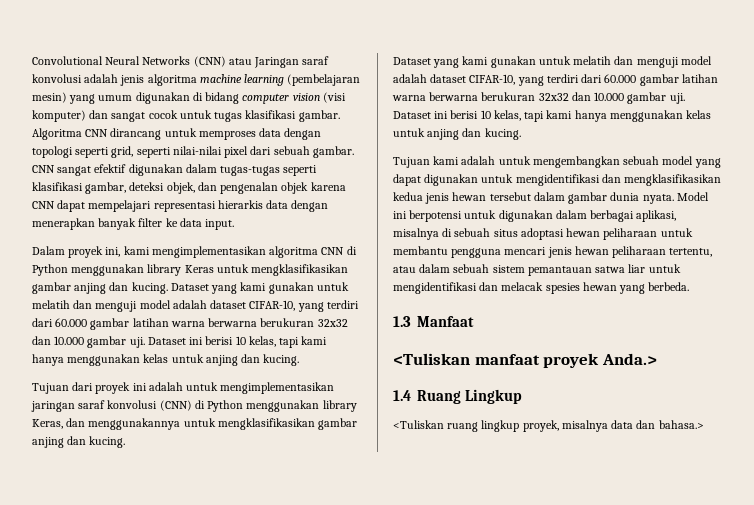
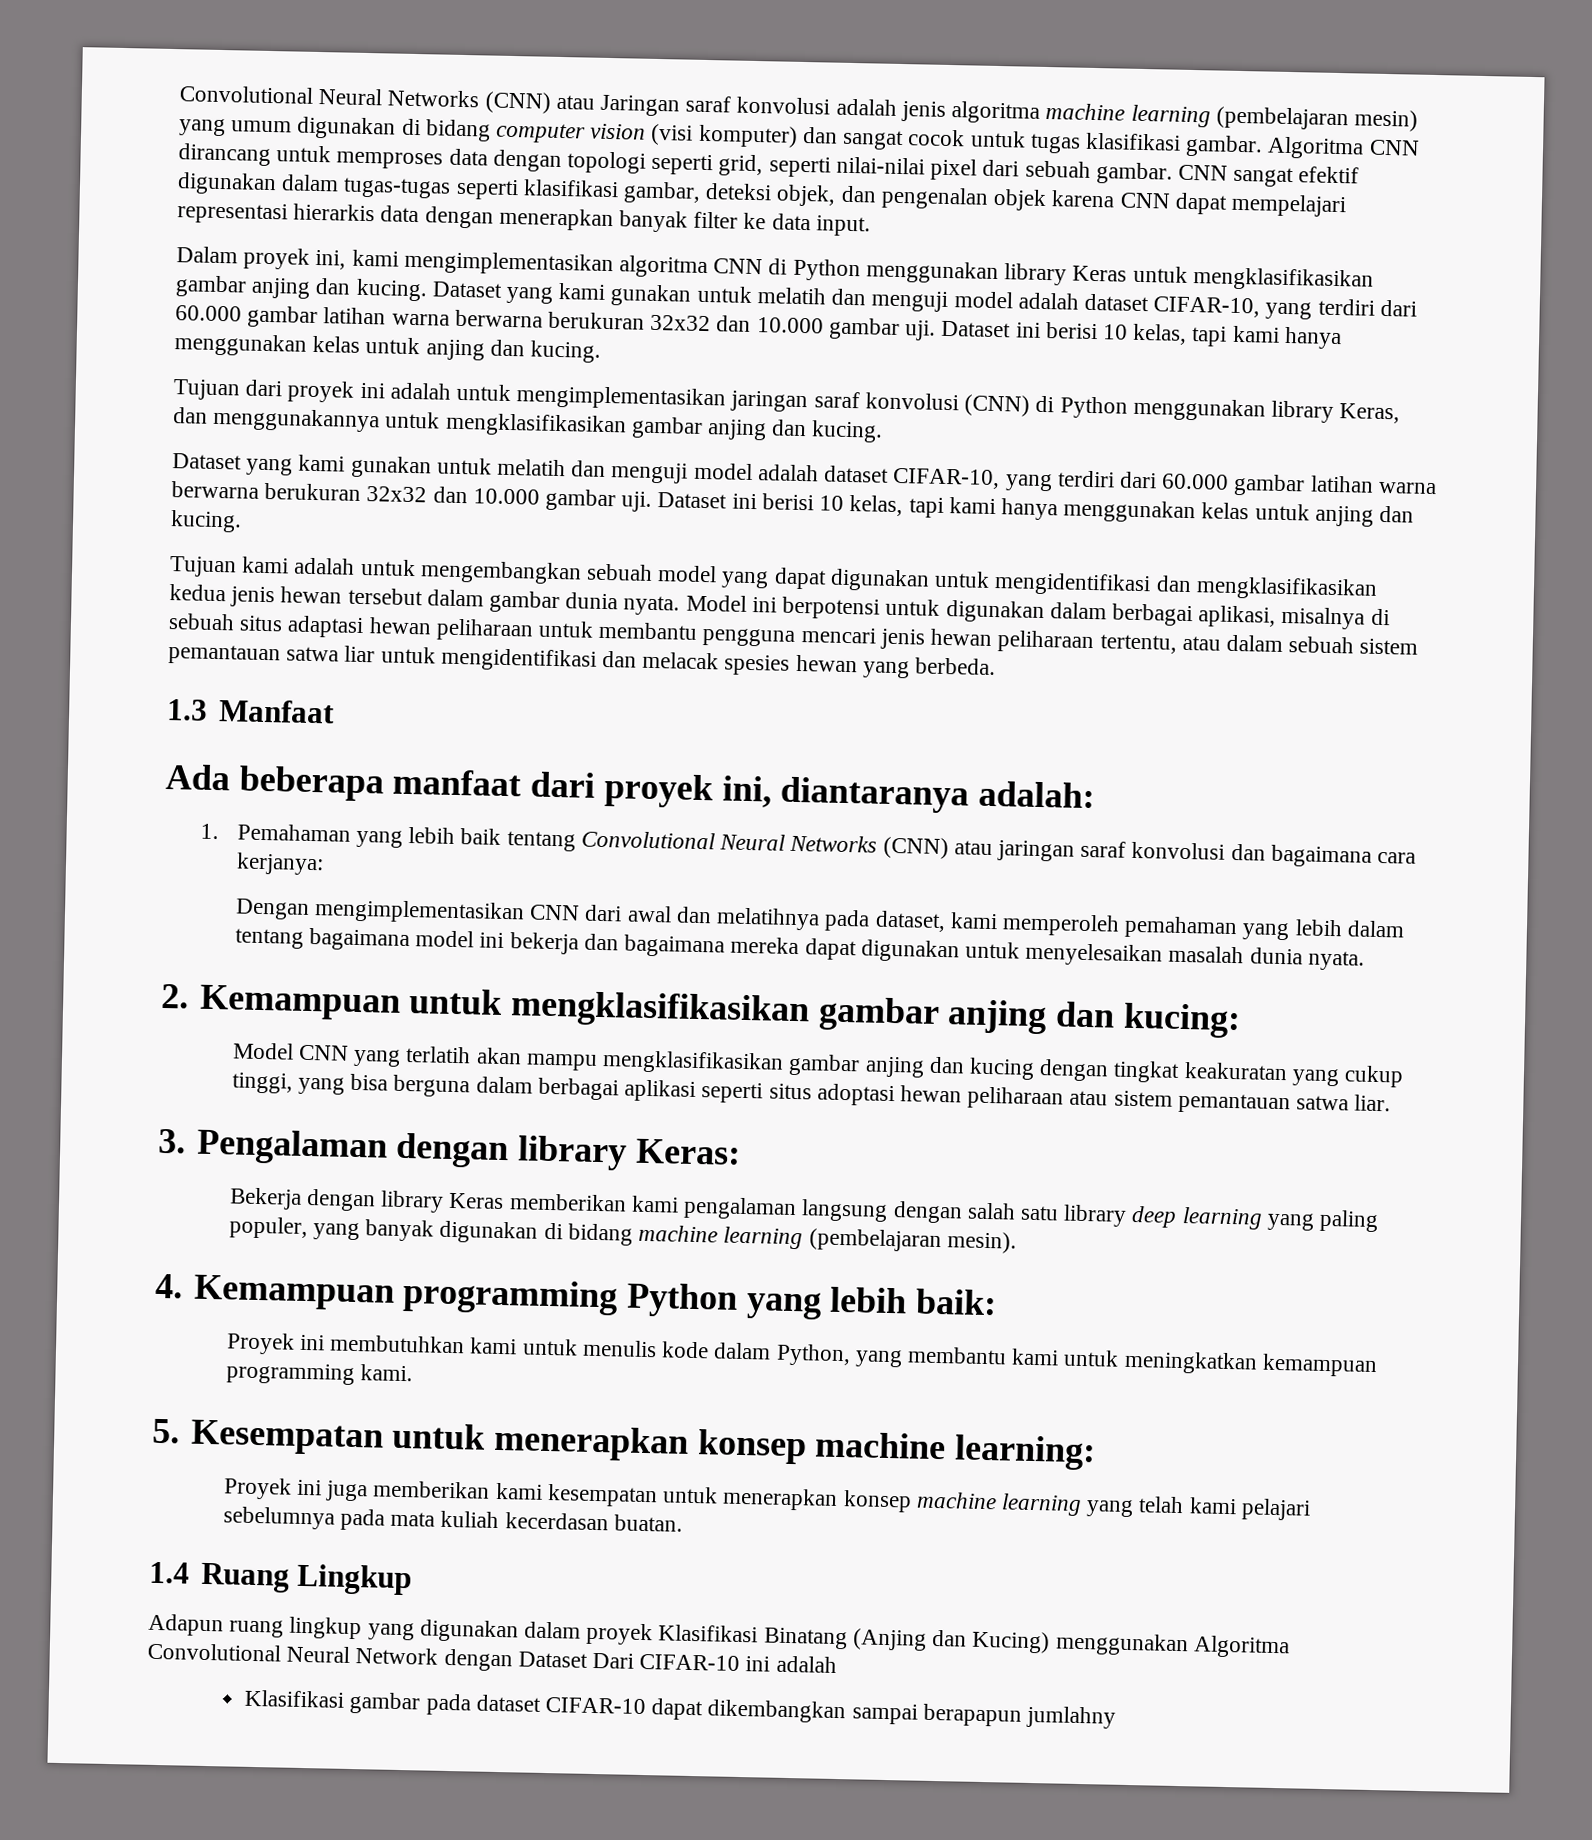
- Model ini berpotensi untuk digunakan dalam berbagai aplikasi, misalnya di sebuah situs adoptasi hewan peliharaan untuk membantu pengguna mencari jenis hewan peliharaan tertentu, atau dalam sebuah sistem pemantauan satwa liar untuk mengidentifikasi dan melacak spesies hewan yang berbeda.
+ Model ini berpotensi untuk digunakan dalam berbagai aplikasi, misalnya di sebuah situs adaptasi hewan peliharaan untuk membantu pengguna mencari jenis hewan peliharaan tertentu, atau dalam sebuah sistem pemantauan satwa liar untuk mengidentifikasi dan melacak spesies hewan yang berbeda.
- <Tuliskan manfaat proyek Anda.>
+ Ada beberapa manfaat dari proyek ini, diantaranya adalah:
+ 1. Pemahaman yang lebih baik tentang Convolutional Neural Networks (CNN) atau jaringan saraf konvolusi dan bagaimana cara kerjanya:
+ Dengan mengimplementasikan CNN dari awal dan melatihnya pada dataset, kami memperoleh pemahaman yang lebih dalam tentang bagaimana model ini bekerja dan bagaimana mereka dapat digunakan untuk menyelesaikan masalah dunia nyata.
+ 2. Kemampuan untuk mengklasifikasikan gambar anjing dan kucing:
+ Model CNN yang terlatih akan mampu mengklasifikasikan gambar anjing dan kucing dengan tingkat keakuratan yang cukup tinggi, yang bisa berguna dalam berbagai aplikasi seperti situs adoptasi hewan peliharaan atau sistem pemantauan satwa liar.
+ 3. Pengalaman dengan library Keras:
+ Bekerja dengan library Keras memberikan kami pengalaman langsung dengan salah satu library deep learning yang paling populer, yang banyak digunakan di bidang machine learning (pembelajaran mesin).
+ 4. Kemampuan programming Python yang lebih baik:
+ Proyek ini membutuhkan kami untuk menulis kode dalam Python, yang membantu kami untuk meningkatkan kemampuan programming kami.
+ 5. Kesempatan untuk menerapkan konsep machine learning:
+ Proyek ini juga memberikan kami kesempatan untuk menerapkan konsep machine learning yang telah kami pelajari sebelumnya pada mata kuliah kecerdasan buatan.
- <Tuliskan ruang lingkup proyek, misalnya data dan bahasa.>
+ Adapun ruang lingkup yang digunakan dalam proyek Klasifikasi Binatang (Anjing dan Kucing) menggunakan Algoritma Convolutional Neural Network dengan Dataset Dari CIFAR-10 ini adalah
+ Klasifikasi gambar pada dataset CIFAR-10 dapat dikembangkan sampai berapapun jumlahny

